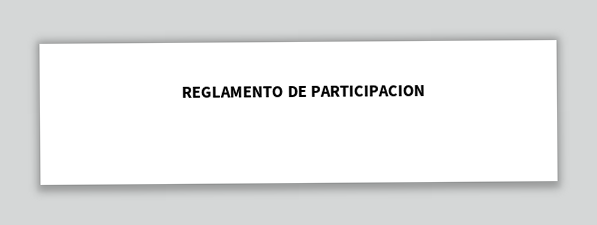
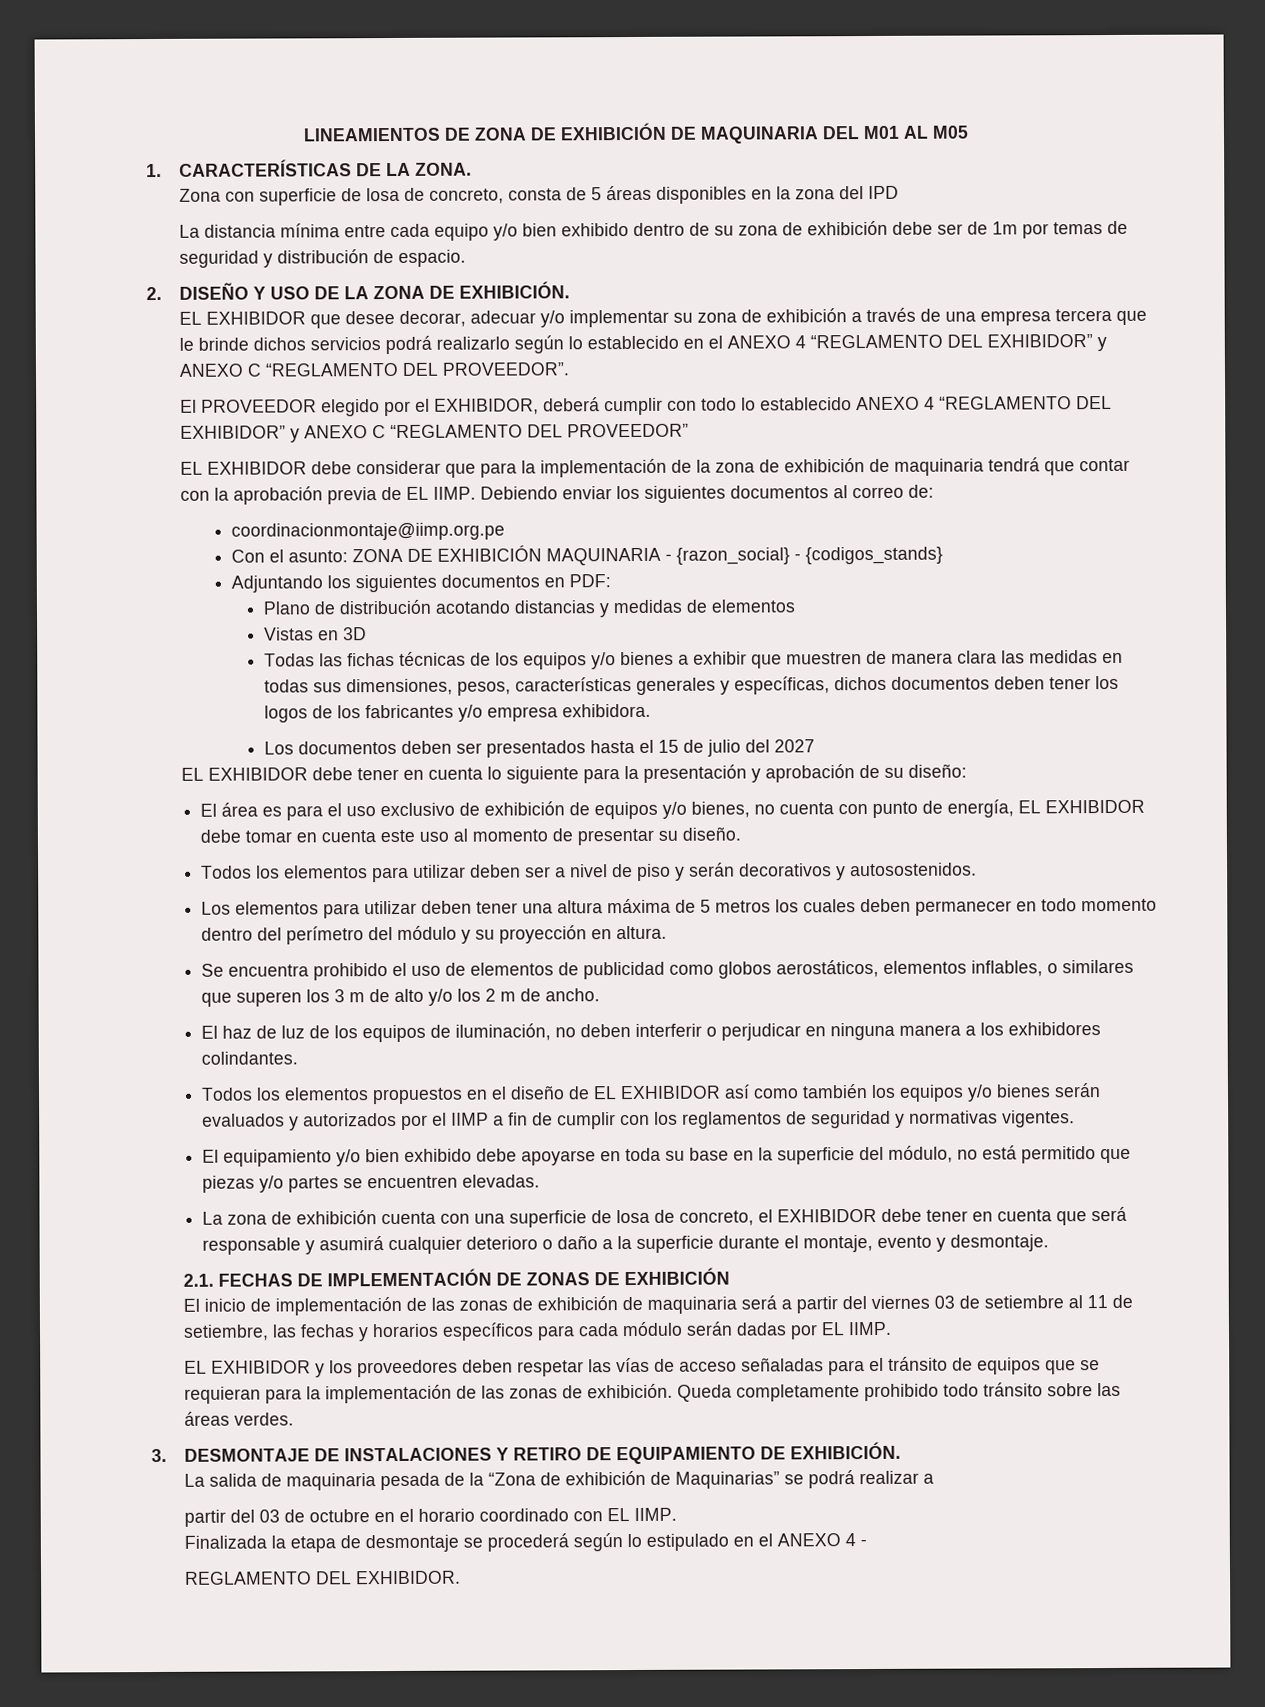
- REGLAMENTO DE PARTICIPACION
+ LINEAMIENTOS DE ZONA DE EXHIBICIÓN DE MAQUINARIA DEL M01 AL M05
+ 1. CARACTERÍSTICAS DE LA ZONA.
+ Zona con superficie de losa de concreto, consta de 5 áreas disponibles en la zona del IPD
+ La distancia mínima entre cada equipo y/o bien exhibido dentro de su zona de exhibición debe ser de 1m por temas de seguridad y distribución de espacio.
+ 2. DISEÑO Y USO DE LA ZONA DE EXHIBICIÓN.
+ EL EXHIBIDOR que desee decorar, adecuar y/o implementar su zona de exhibición a través de una empresa tercera que le brinde dichos servicios podrá realizarlo según lo establecido en el ANEXO 4 “REGLAMENTO DEL EXHIBIDOR” y ANEXO C “REGLAMENTO DEL PROVEEDOR”.
+ El PROVEEDOR elegido por el EXHIBIDOR, deberá cumplir con todo lo establecido ANEXO 4 “REGLAMENTO DEL EXHIBIDOR” y ANEXO C “REGLAMENTO DEL PROVEEDOR”
+ EL EXHIBIDOR debe considerar que para la implementación de la zona de exhibición de maquinaria tendrá que contar con la aprobación previa de EL IIMP. Debiendo enviar los siguientes documentos al correo de:
+ coordinacionmontaje@iimp.org.pe
+ Con el asunto: ZONA DE EXHIBICIÓN MAQUINARIA - {razon_social} - {codigos_stands}
+ Adjuntando los siguientes documentos en PDF:
+ Plano de distribución acotando distancias y medidas de elementos
+ Vistas en 3D
+ Todas las fichas técnicas de los equipos y/o bienes a exhibir que muestren de manera clara las medidas en todas sus dimensiones, pesos, características generales y específicas, dichos documentos deben tener los logos de los fabricantes y/o empresa exhibidora.
+ Los documentos deben ser presentados hasta el 15 de julio del 2027
+ EL EXHIBIDOR debe tener en cuenta lo siguiente para la presentación y aprobación de su diseño:
+ El área es para el uso exclusivo de exhibición de equipos y/o bienes, no cuenta con punto de energía, EL EXHIBIDOR debe tomar en cuenta este uso al momento de presentar su diseño.
+ Todos los elementos para utilizar deben ser a nivel de piso y serán decorativos y autosostenidos.
+ Los elementos para utilizar deben tener una altura máxima de 5 metros los cuales deben permanecer en todo momento dentro del perímetro del módulo y su proyección en altura.
+ Se encuentra prohibido el uso de elementos de publicidad como globos aerostáticos, elementos inflables, o similares que superen los 3 m de alto y/o los 2 m de ancho.
+ El haz de luz de los equipos de iluminación, no deben interferir o perjudicar en ninguna manera a los exhibidores colindantes.
+ Todos los elementos propuestos en el diseño de EL EXHIBIDOR así como también los equipos y/o bienes serán evaluados y autorizados por el IIMP a fin de cumplir con los reglamentos de seguridad y normativas vigentes.
+ El equipamiento y/o bien exhibido debe apoyarse en toda su base en la superficie del módulo, no está permitido que piezas y/o partes se encuentren elevadas.
+ La zona de exhibición cuenta con una superficie de losa de concreto, el EXHIBIDOR debe tener en cuenta que será responsable y asumirá cualquier deterioro o daño a la superficie durante el montaje, evento y desmontaje.
+ 2.1. FECHAS DE IMPLEMENTACIÓN DE ZONAS DE EXHIBICIÓN
+ El inicio de implementación de las zonas de exhibición de maquinaria será a partir del viernes 03 de setiembre al 11 de setiembre, las fechas y horarios específicos para cada módulo serán dadas por EL IIMP.
+ EL EXHIBIDOR y los proveedores deben respetar las vías de acceso señaladas para el tránsito de equipos que se requieran para la implementación de las zonas de exhibición. Queda completamente prohibido todo tránsito sobre las áreas verdes.
+ 3. DESMONTAJE DE INSTALACIONES Y RETIRO DE EQUIPAMIENTO DE EXHIBICIÓN.
+ La salida de maquinaria pesada de la “Zona de exhibición de Maquinarias” se podrá realizar a
+ partir del 03 de octubre en el horario coordinado con EL IIMP.
+ Finalizada la etapa de desmontaje se procederá según lo estipulado en el ANEXO 4 -
+ REGLAMENTO DEL EXHIBIDOR.

